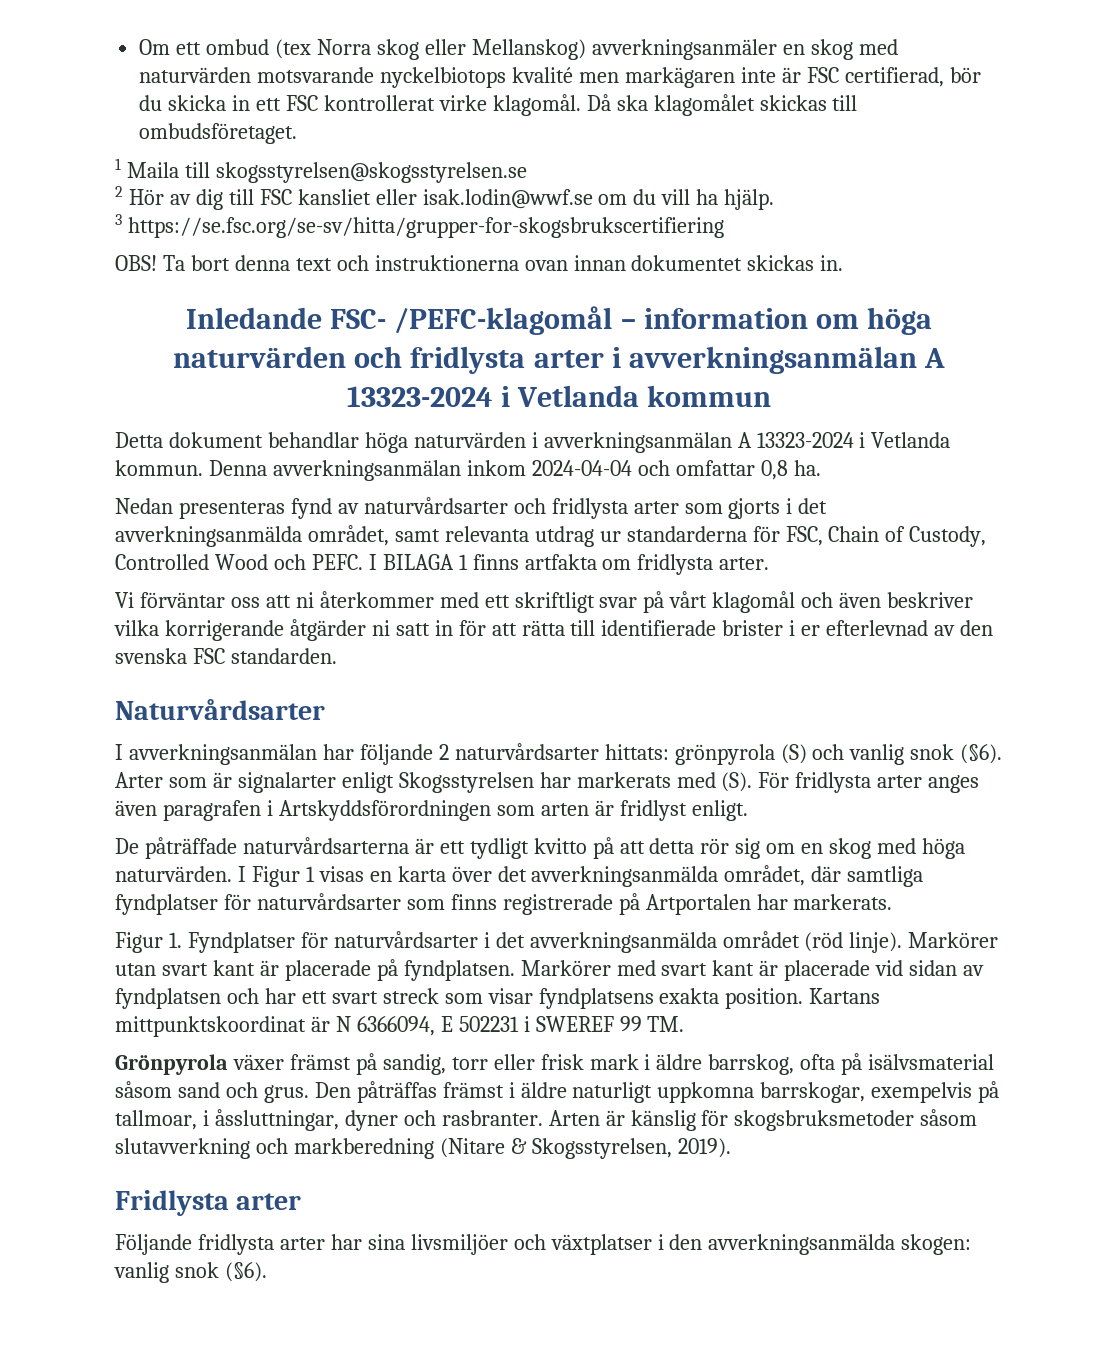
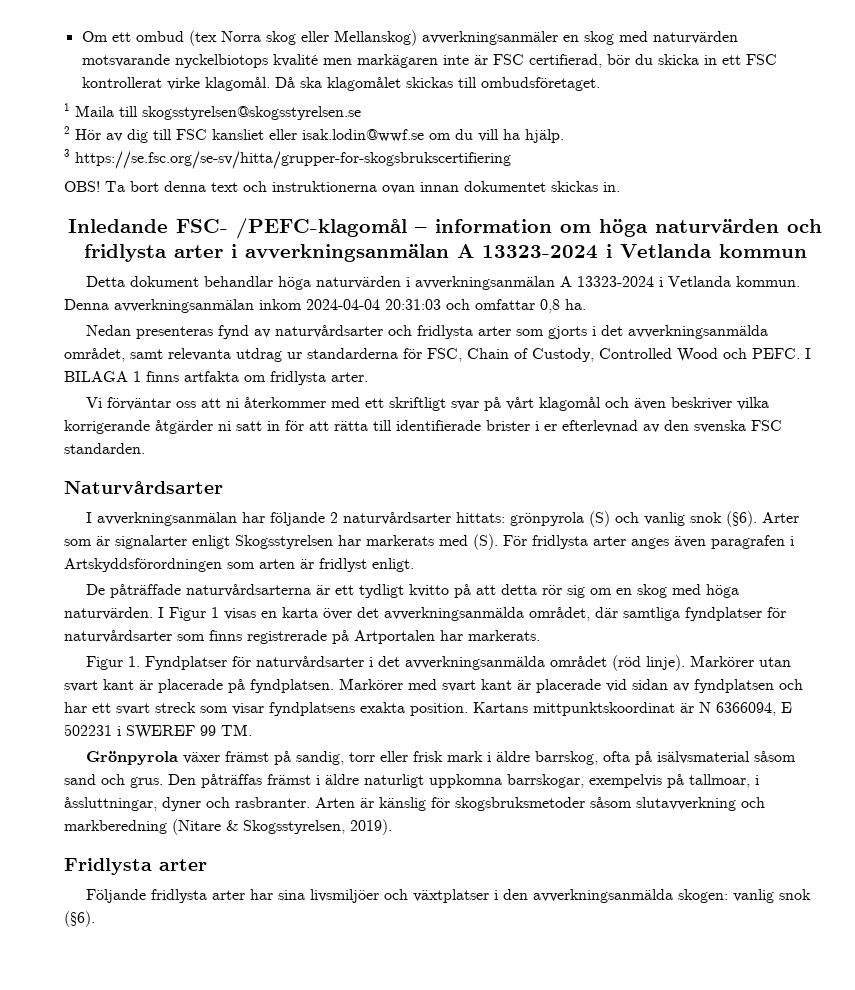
- Denna avverkningsanmälan inkom 2024-04-04 och omfattar 0,8 ha.
+ Denna avverkningsanmälan inkom 2024-04-04 20:31:03 och omfattar 0,8 ha.

